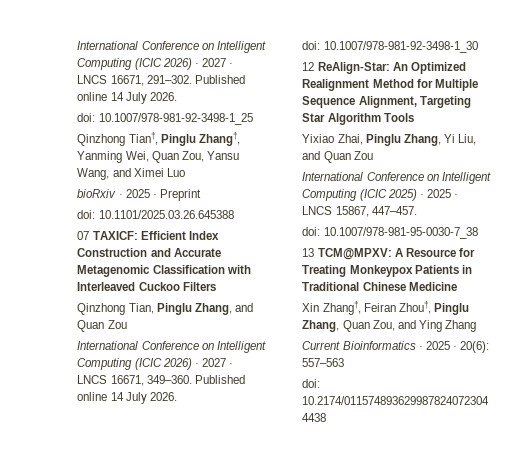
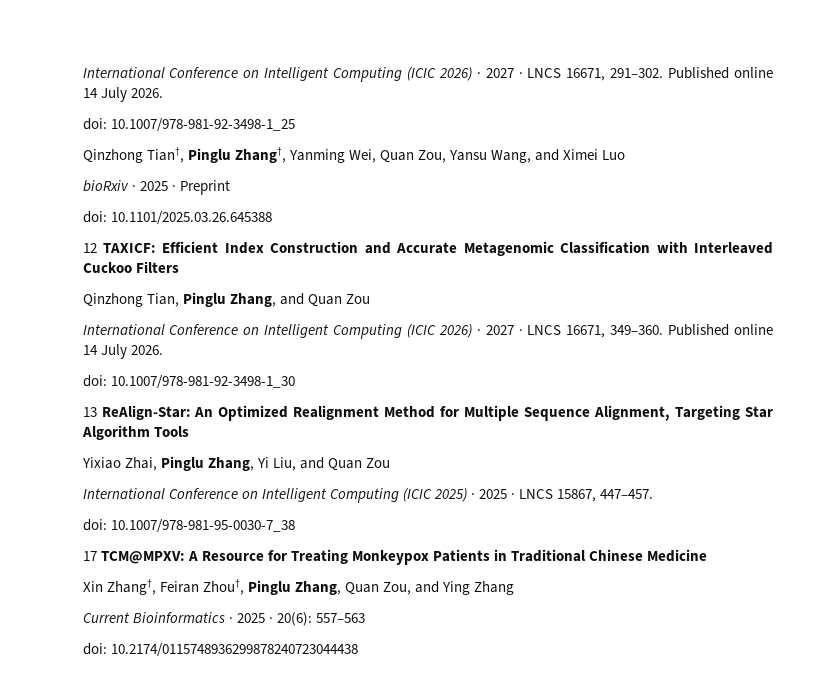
- 07 TAXICF: Efficient Index Construction and Accurate Metagenomic Classification with Interleaved Cuckoo Filters
+ 12 TAXICF: Efficient Index Construction and Accurate Metagenomic Classification with Interleaved Cuckoo Filters
- 12 ReAlign-Star: An Optimized Realignment Method for Multiple Sequence Alignment, Targeting Star Algorithm Tools
+ 13 ReAlign-Star: An Optimized Realignment Method for Multiple Sequence Alignment, Targeting Star Algorithm Tools
- 13 TCM@MPXV: A Resource for Treating Monkeypox Patients in Traditional Chinese Medicine
+ 17 TCM@MPXV: A Resource for Treating Monkeypox Patients in Traditional Chinese Medicine

